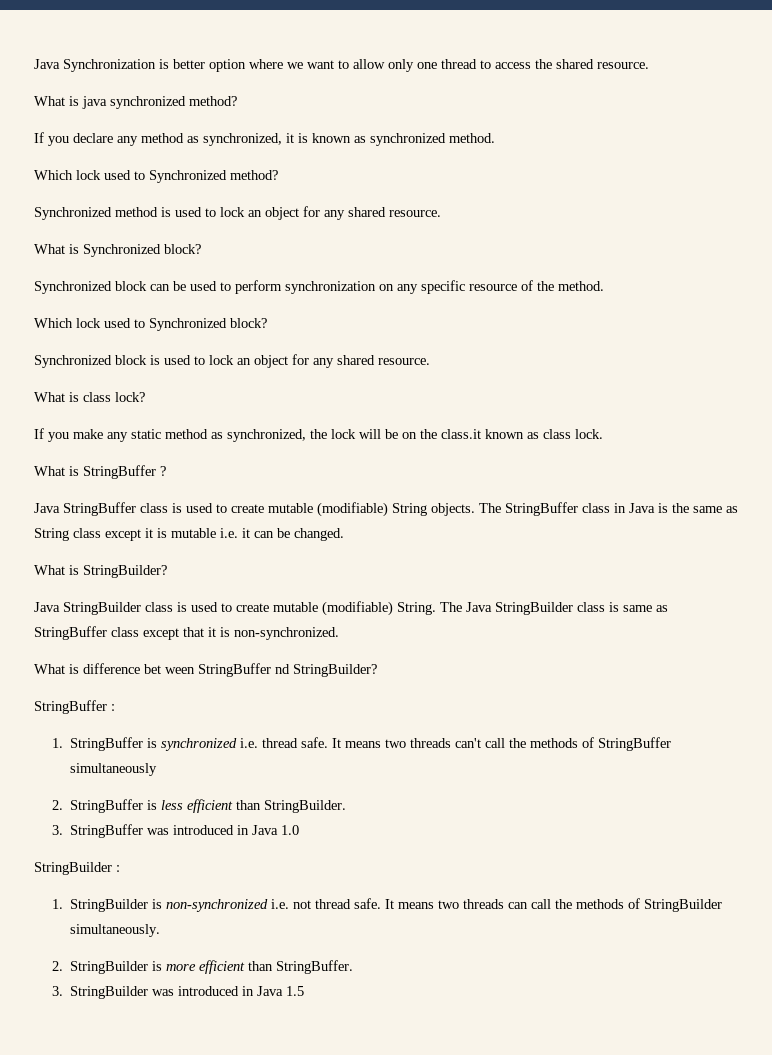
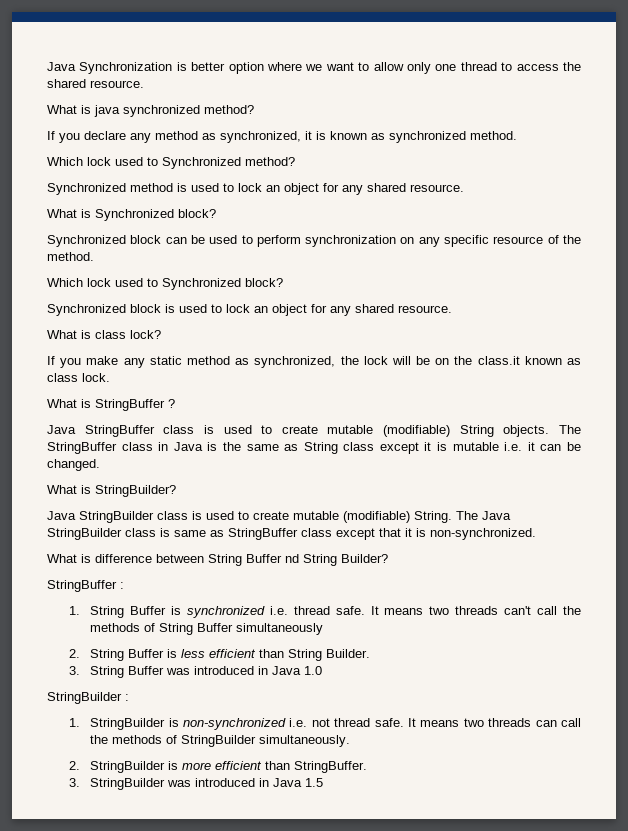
- What is difference bet ween StringBuffer nd StringBuilder?
+ What is difference between String Buffer nd String Builder?
- 1. StringBuffer is synchronized i.e. thread safe.
+ 1. String Buffer is synchronized i.e. thread safe.
- It means two threads can't call the methods of StringBuffer simultaneously
+ It means two threads can't call the methods of String Buffer simultaneously
- 2. StringBuffer is less efficient than StringBuilder.
- 3. StringBuffer was introduced in Java 1.0
+ 2. String Buffer is less efficient than String Builder.
+ 3. String Buffer was introduced in Java 1.0

